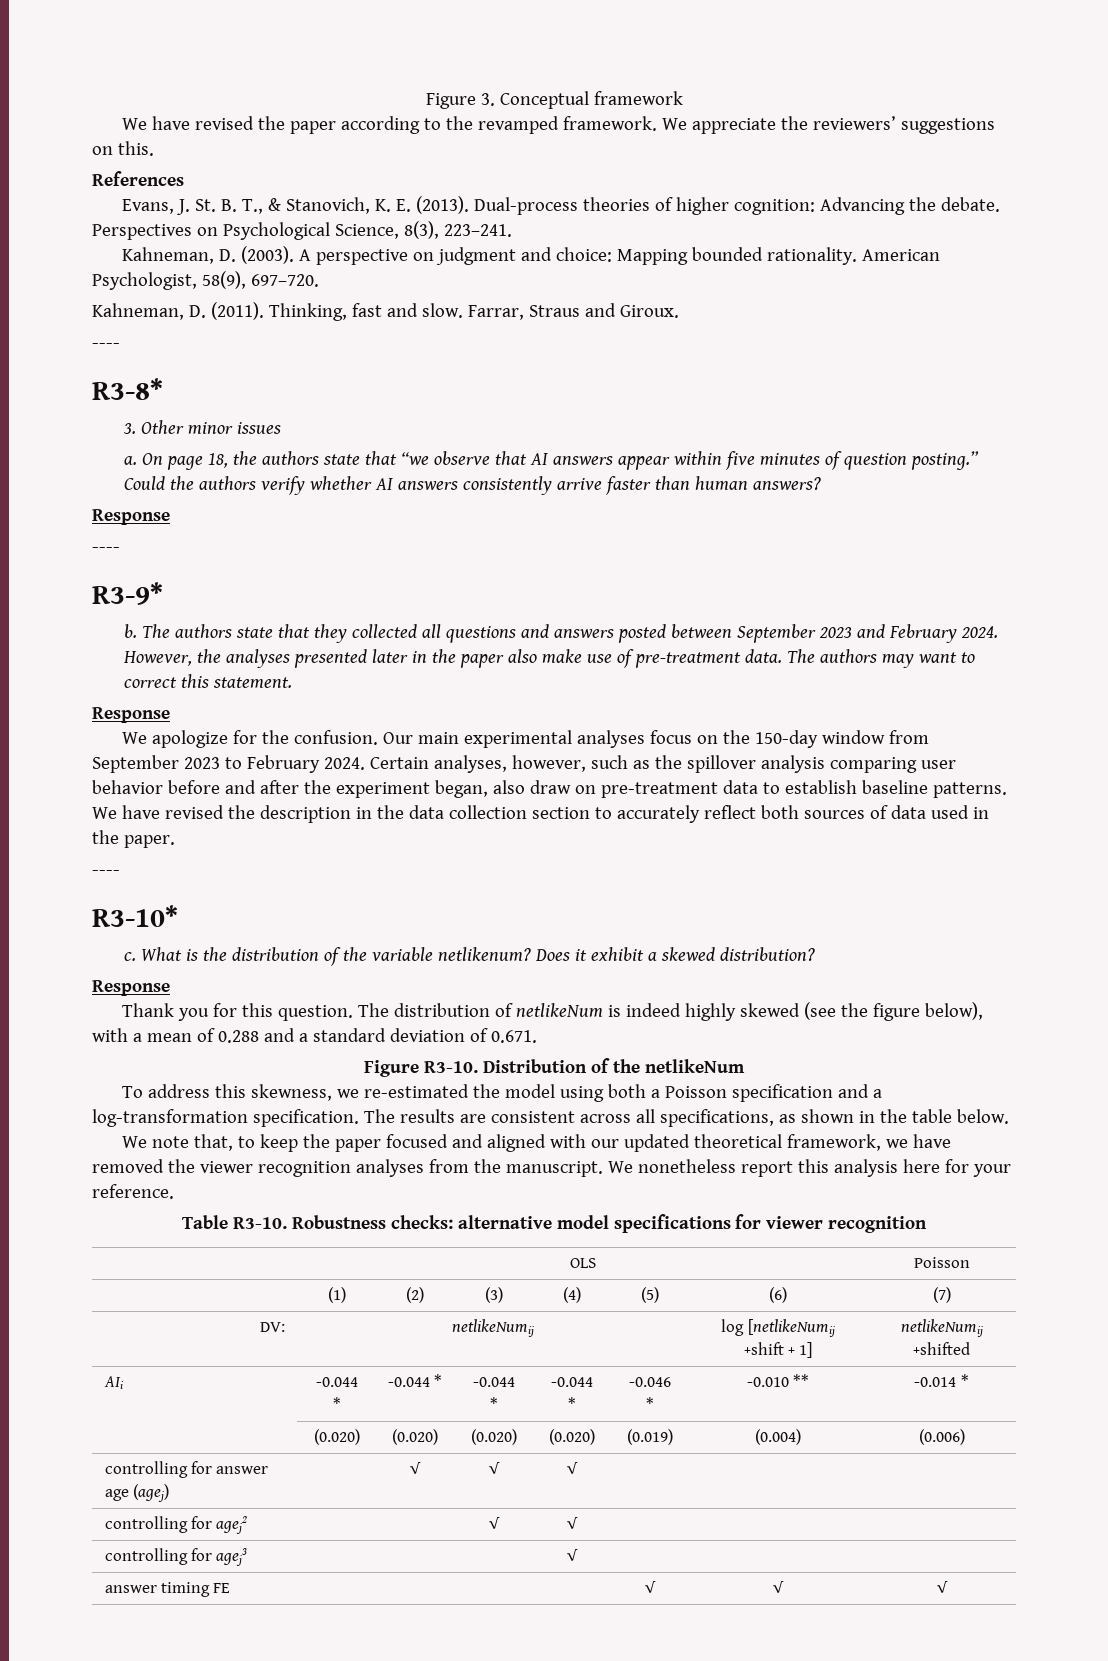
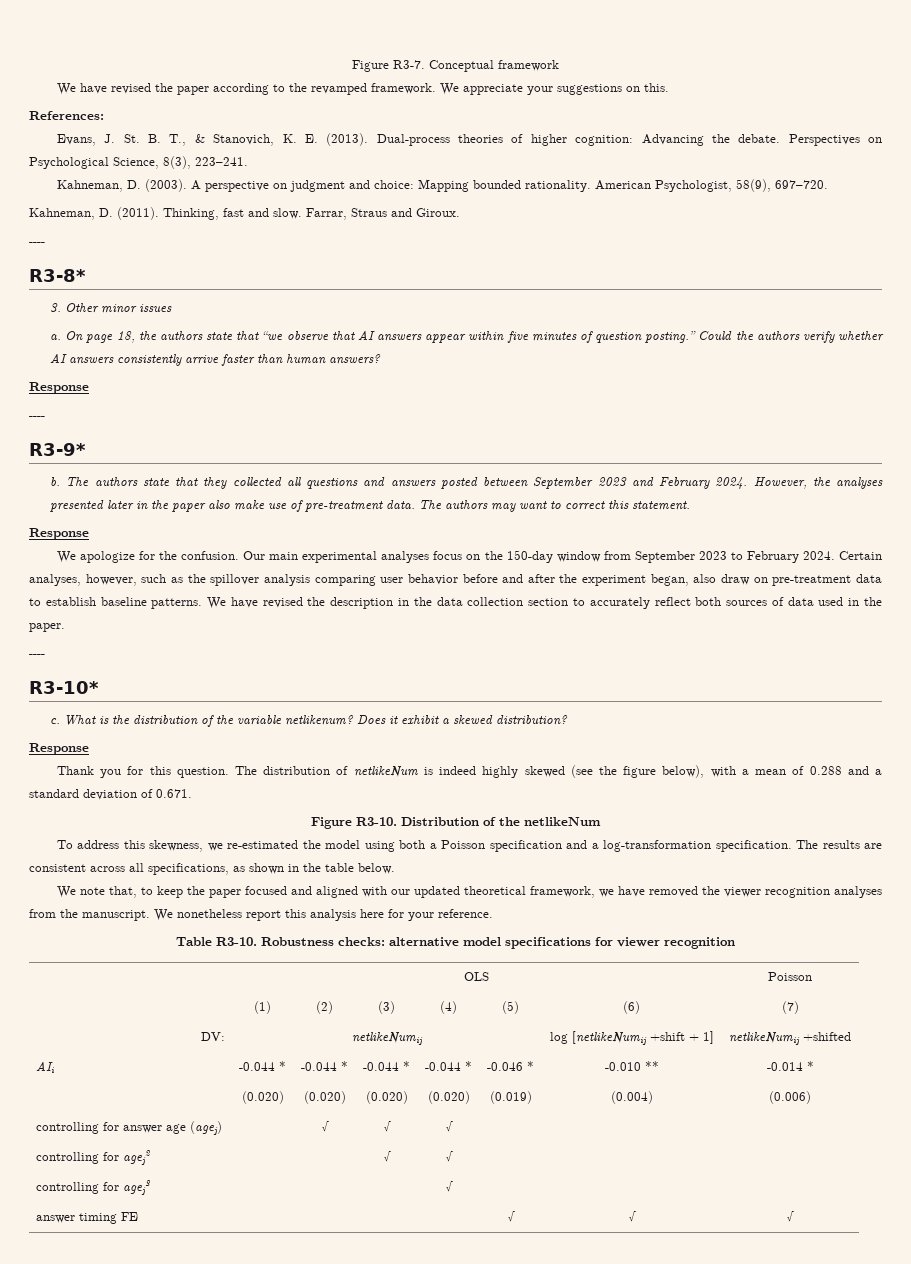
- Figure 3. Conceptual framework
+ Figure R3-7. Conceptual framework
- We appreciate the reviewers’ suggestions on this.
+ We appreciate your suggestions on this.
- References
+ References:

